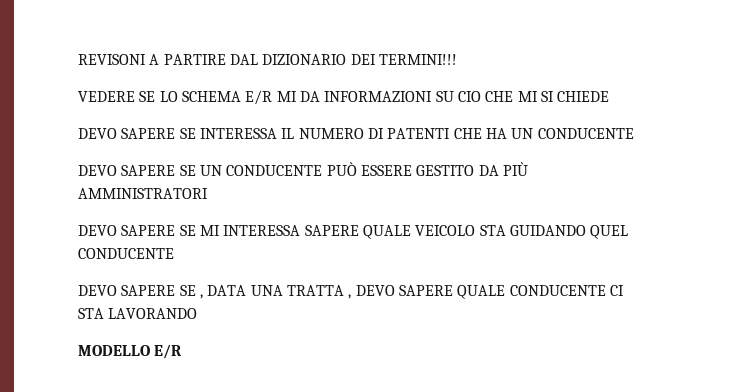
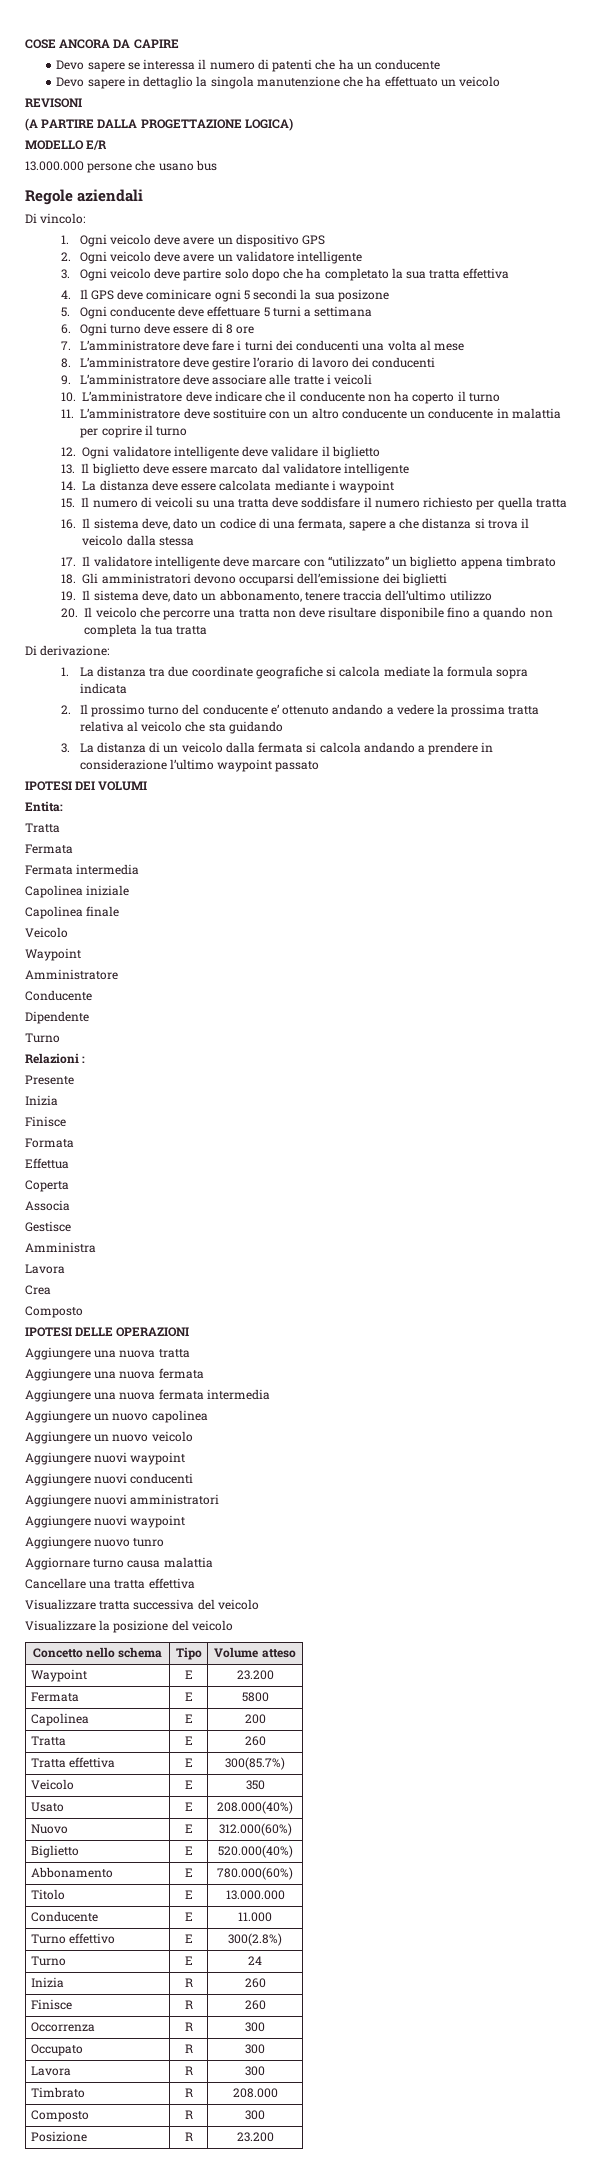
- REVISONI A PARTIRE DAL DIZIONARIO DEI TERMINI!!!
- VEDERE SE LO SCHEMA E/R MI DA INFORMAZIONI SU CIO CHE MI SI CHIEDE
- DEVO SAPERE SE INTERESSA IL NUMERO DI PATENTI CHE HA UN CONDUCENTE
- DEVO SAPERE SE UN CONDUCENTE PUÒ ESSERE GESTITO DA PIÙ AMMINISTRATORI
- DEVO SAPERE SE MI INTERESSA SAPERE QUALE VEICOLO STA GUIDANDO QUEL CONDUCENTE
- DEVO SAPERE SE , DATA UNA TRATTA , DEVO SAPERE QUALE CONDUCENTE CI STA LAVORANDO
+ COSE ANCORA DA CAPIRE
+ Devo sapere se interessa il numero di patenti che ha un conducente
+ Devo sapere in dettaglio la singola manutenzione che ha effettuato un veicolo
+ REVISONI
+ (A PARTIRE DALLA PROGETTAZIONE LOGICA)
  MODELLO E/R
+ 13.000.000 persone che usano bus
+ Regole aziendali
+ Di vincolo:
+ 1. Ogni veicolo deve avere un dispositivo GPS
+ 2. Ogni veicolo deve avere un validatore intelligente
+ 3. Ogni veicolo deve partire solo dopo che ha completato la sua tratta effettiva
+ 4. Il GPS deve cominicare ogni 5 secondi la sua posizone
+ 5. Ogni conducente deve effettuare 5 turni a settimana
+ 6. Ogni turno deve essere di 8 ore
+ 7. L’amministratore deve fare i turni dei conducenti una volta al mese
+ 8. L’amministratore deve gestire l’orario di lavoro dei conducenti
+ 9. L’amministratore deve associare alle tratte i veicoli
+ 10. L’amministratore deve indicare che il conducente non ha coperto il turno
+ 11. L’amministratore deve sostituire con un altro conducente un conducente in malattia per coprire il turno
+ 12. Ogni validatore intelligente deve validare il biglietto
+ 13. Il biglietto deve essere marcato dal validatore intelligente
+ 14. La distanza deve essere calcolata mediante i waypoint
+ 15. Il numero di veicoli su una tratta deve soddisfare il numero richiesto per quella tratta
+ 16. Il sistema deve, dato un codice di una fermata, sapere a che distanza si trova il veicolo dalla stessa
+ 17. Il validatore intelligente deve marcare con “utilizzato” un biglietto appena timbrato
+ 18. Gli amministratori devono occuparsi dell’emissione dei biglietti
+ 19. Il sistema deve, dato un abbonamento, tenere traccia dell’ultimo utilizzo
+ 20. Il veicolo che percorre una tratta non deve risultare disponibile fino a quando non completa la tua tratta
+ Di derivazione:
+ 1. La distanza tra due coordinate geografiche si calcola mediate la formula sopra indicata
+ 2. Il prossimo turno del conducente e’ ottenuto andando a vedere la prossima tratta relativa al veicolo che sta guidando
+ 3. La distanza di un veicolo dalla fermata si calcola andando a prendere in considerazione l’ultimo waypoint passato
+ IPOTESI DEI VOLUMI
+ Entita:
+ Tratta
+ Fermata
+ Fermata intermedia
+ Capolinea iniziale
+ Capolinea finale
+ Veicolo
+ Waypoint
+ Amministratore
+ Conducente
+ Dipendente
+ Turno
+ Relazioni :
+ Presente
+ Inizia
+ Finisce
+ Formata
+ Effettua
+ Coperta
+ Associa
+ Gestisce
+ Amministra
+ Lavora
+ Crea
+ Composto
+ IPOTESI DELLE OPERAZIONI
+ Aggiungere una nuova tratta
+ Aggiungere una nuova fermata
+ Aggiungere una nuova fermata intermedia
+ Aggiungere un nuovo capolinea
+ Aggiungere un nuovo veicolo
+ Aggiungere nuovi waypoint
+ Aggiungere nuovi conducenti
+ Aggiungere nuovi amministratori
+ Aggiungere nuovi waypoint
+ Aggiungere nuovo tunro
+ Aggiornare turno causa malattia
+ Cancellare una tratta effettiva
+ Visualizzare tratta successiva del veicolo
+ Visualizzare la posizione del veicolo
+ Concetto nello schema | Tipo | Volume atteso
+ Waypoint | E | 23.200
+ Fermata | E | 5800
+ Capolinea | E | 200
+ Tratta | E | 260
+ Tratta effettiva | E | 300(85.7%)
+ Veicolo | E | 350
+ Usato | E | 208.000(40%)
+ Nuovo | E | 312.000(60%)
+ Biglietto | E | 520.000(40%)
+ Abbonamento | E | 780.000(60%)
+ Titolo | E | 13.000.000
+ Conducente | E | 11.000
+ Turno effettivo | E | 300(2.8%)
+ Turno | E | 24
+ Inizia | R | 260
+ Finisce | R | 260
+ Occorrenza | R | 300
+ Occupato | R | 300
+ Lavora | R | 300
+ Timbrato | R | 208.000
+ Composto | R | 300
+ Posizione | R | 23.200

